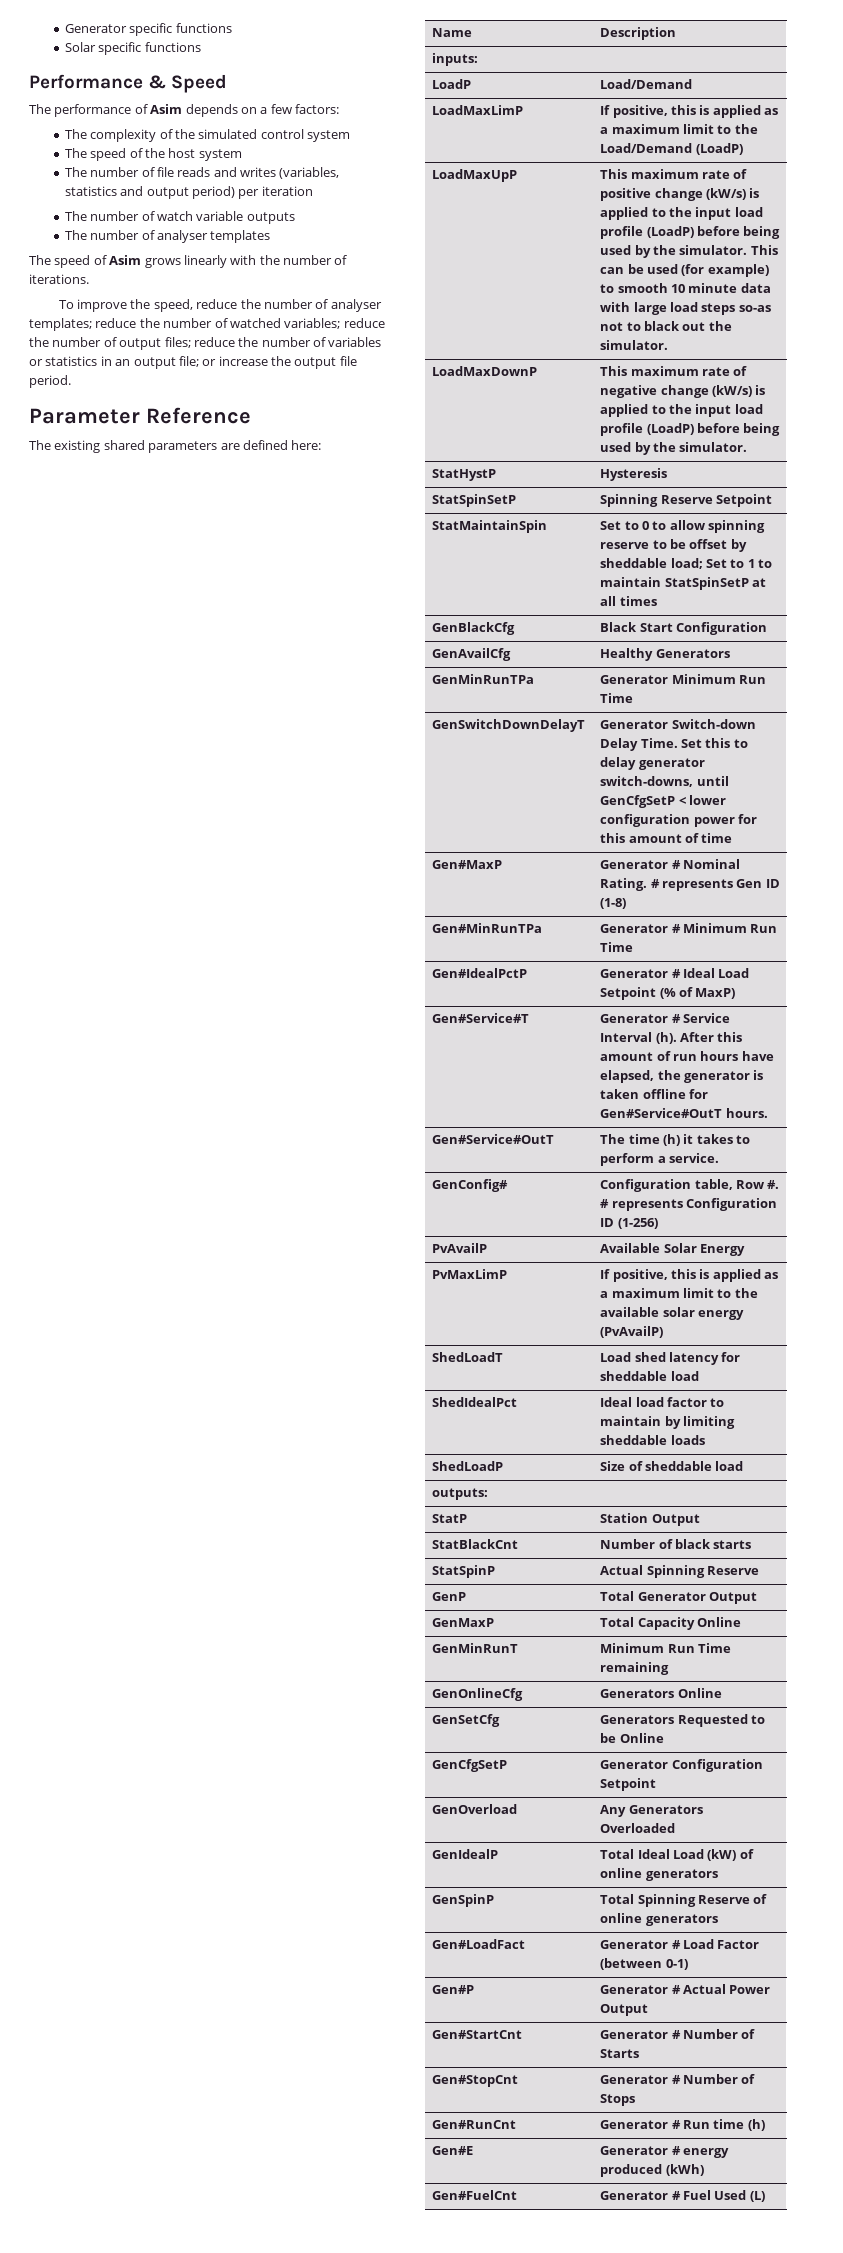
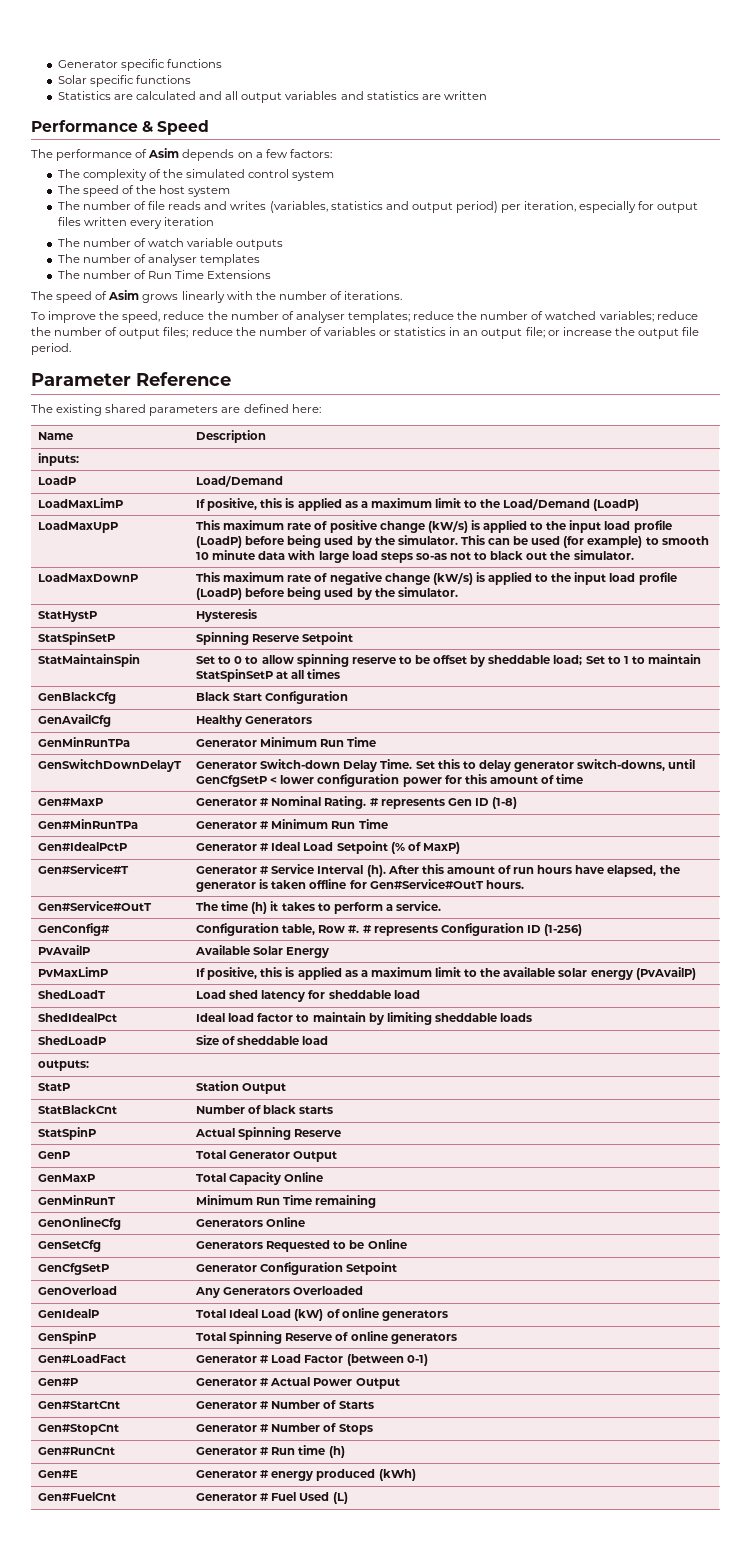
+ Statistics are calculated and all output variables and statistics are written
- The number of file reads and writes (variables, statistics and output period) per iteration
+ The number of file reads and writes (variables, statistics and output period) per iteration, especially for output files written every iteration
+ The number of Run Time Extensions

